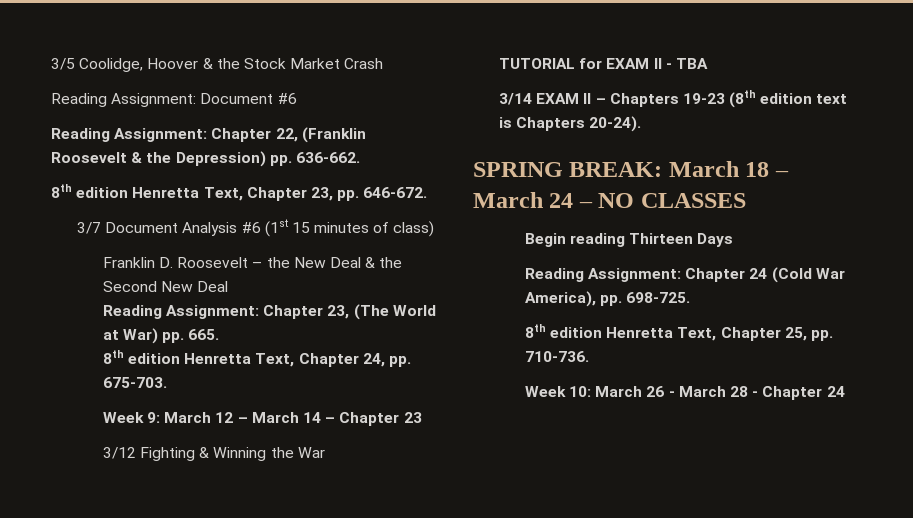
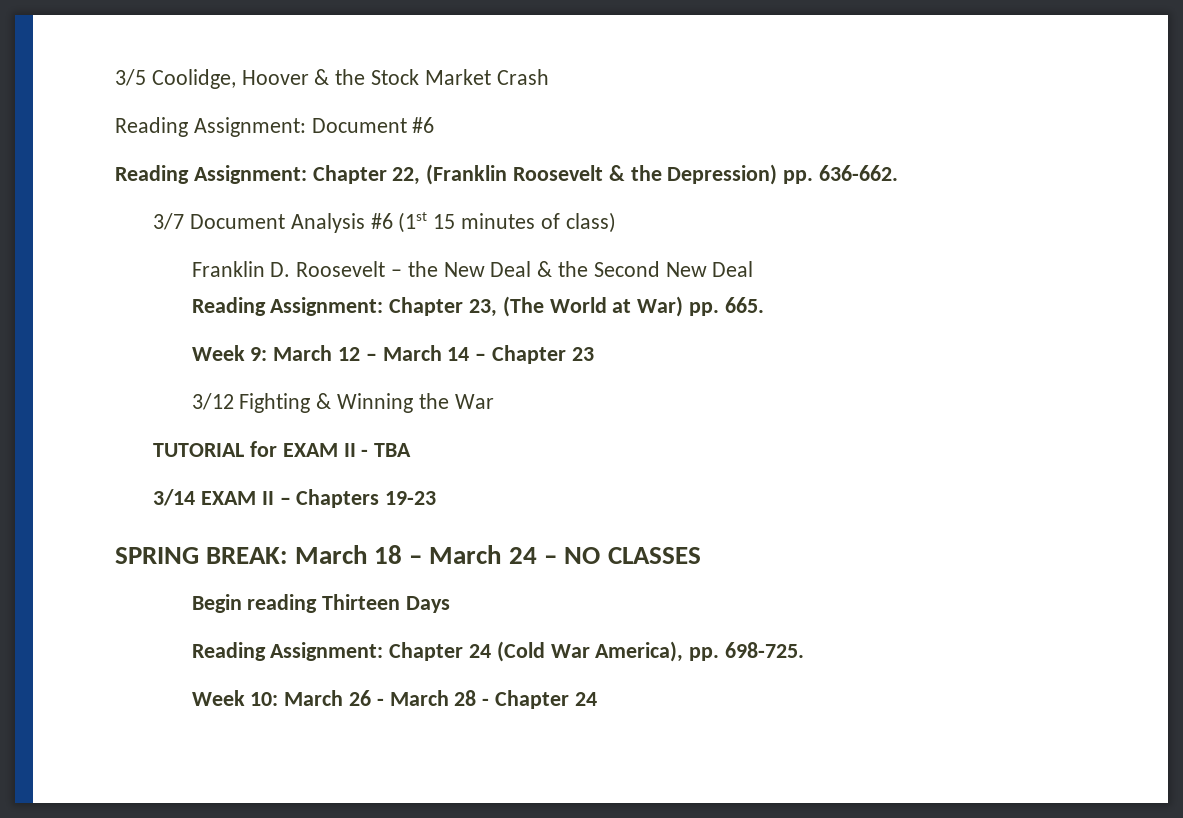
- 8th edition Henretta Text, Chapter 23, pp. 646-672.
- 8th edition Henretta Text, Chapter 24, pp. 675-703.
- 3/14 EXAM II – Chapters 19-23 (8th edition text is Chapters 20-24).
+ 3/14 EXAM II – Chapters 19-23
- 8th edition Henretta Text, Chapter 25, pp. 710-736.

